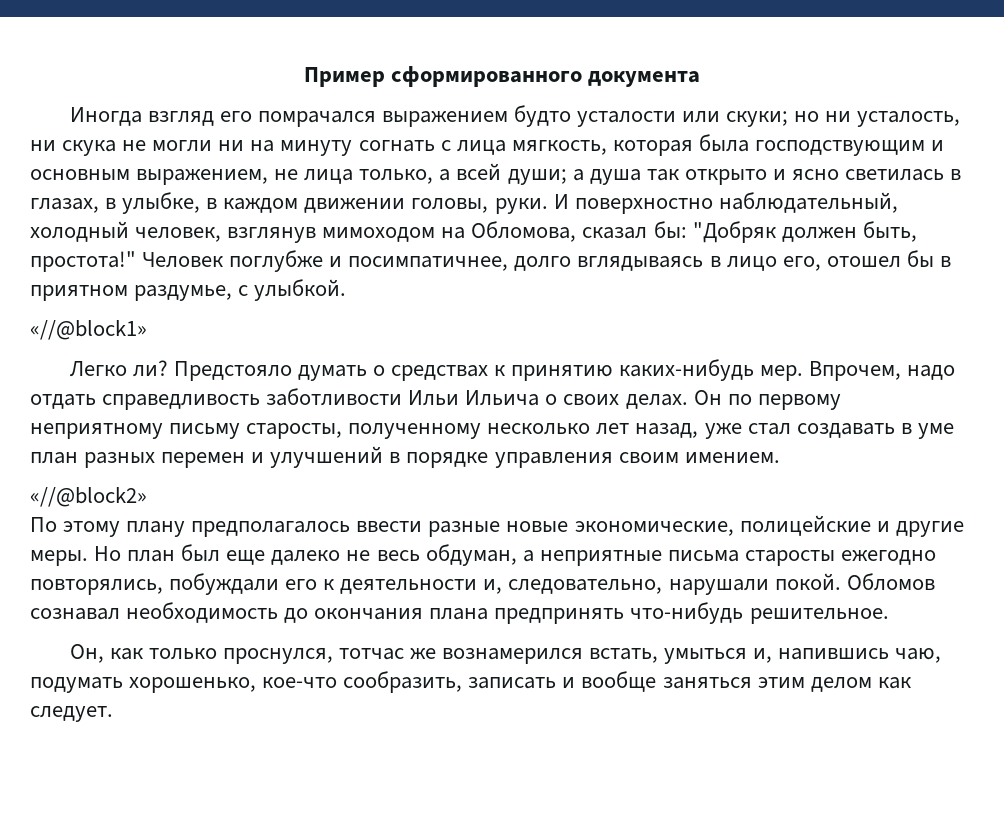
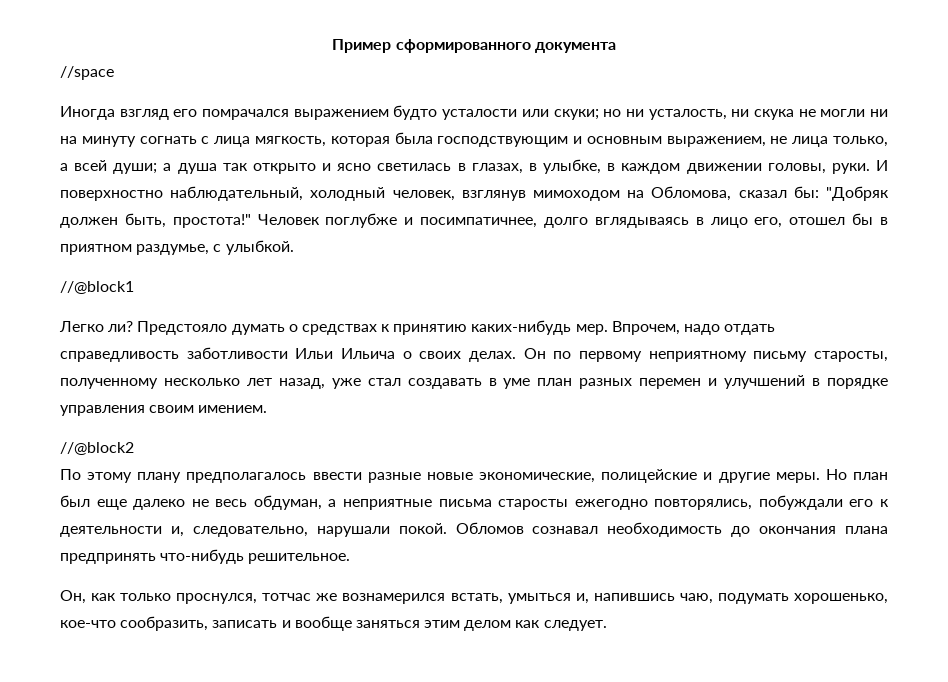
+ //space
- «//@block1»
+ //@block1
- «//@block2»
+ //@block2

